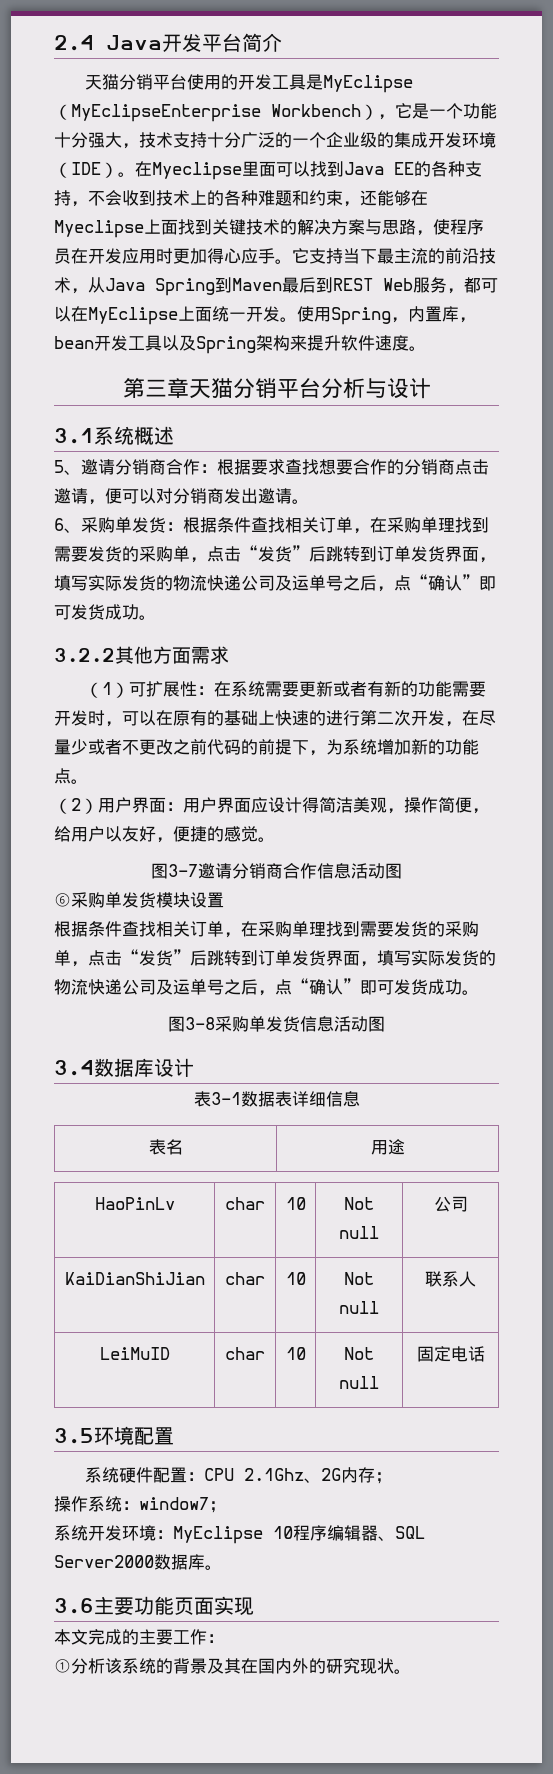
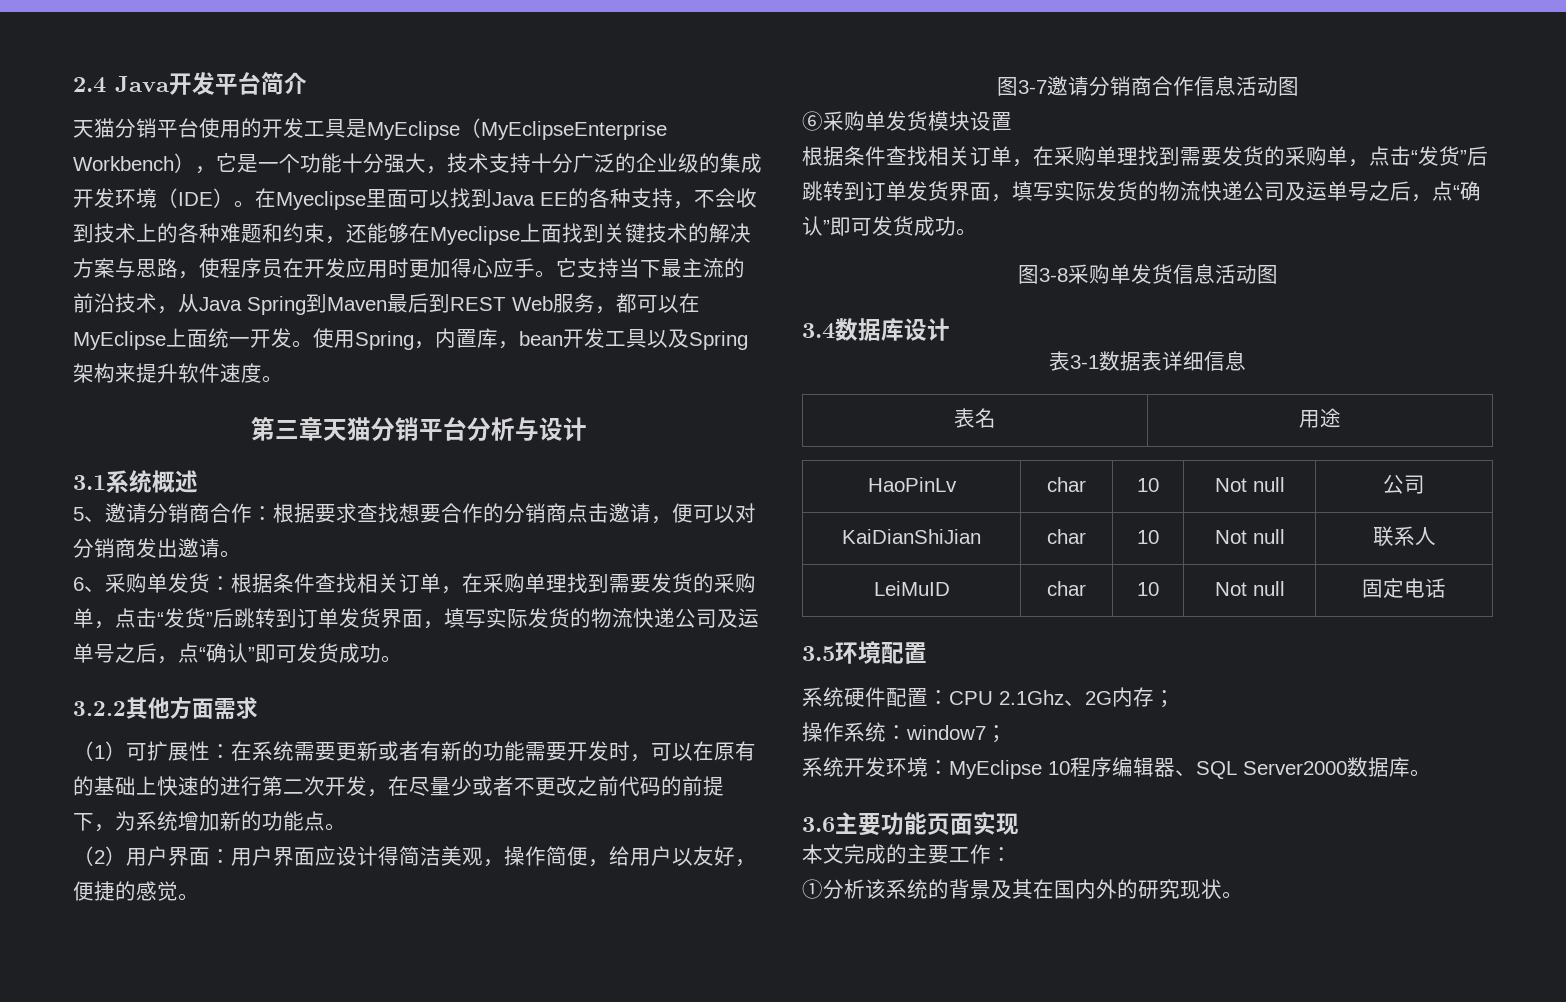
- 天猫分销平台使用的开发工具是MyEclipse（MyEclipseEnterprise Workbench），它是一个功能十分强大，技术支持十分广泛的一个企业级的集成开发环境（IDE）。
+ 天猫分销平台使用的开发工具是MyEclipse（MyEclipseEnterprise Workbench），它是一个功能十分强大，技术支持十分广泛的企业级的集成开发环境（IDE）。

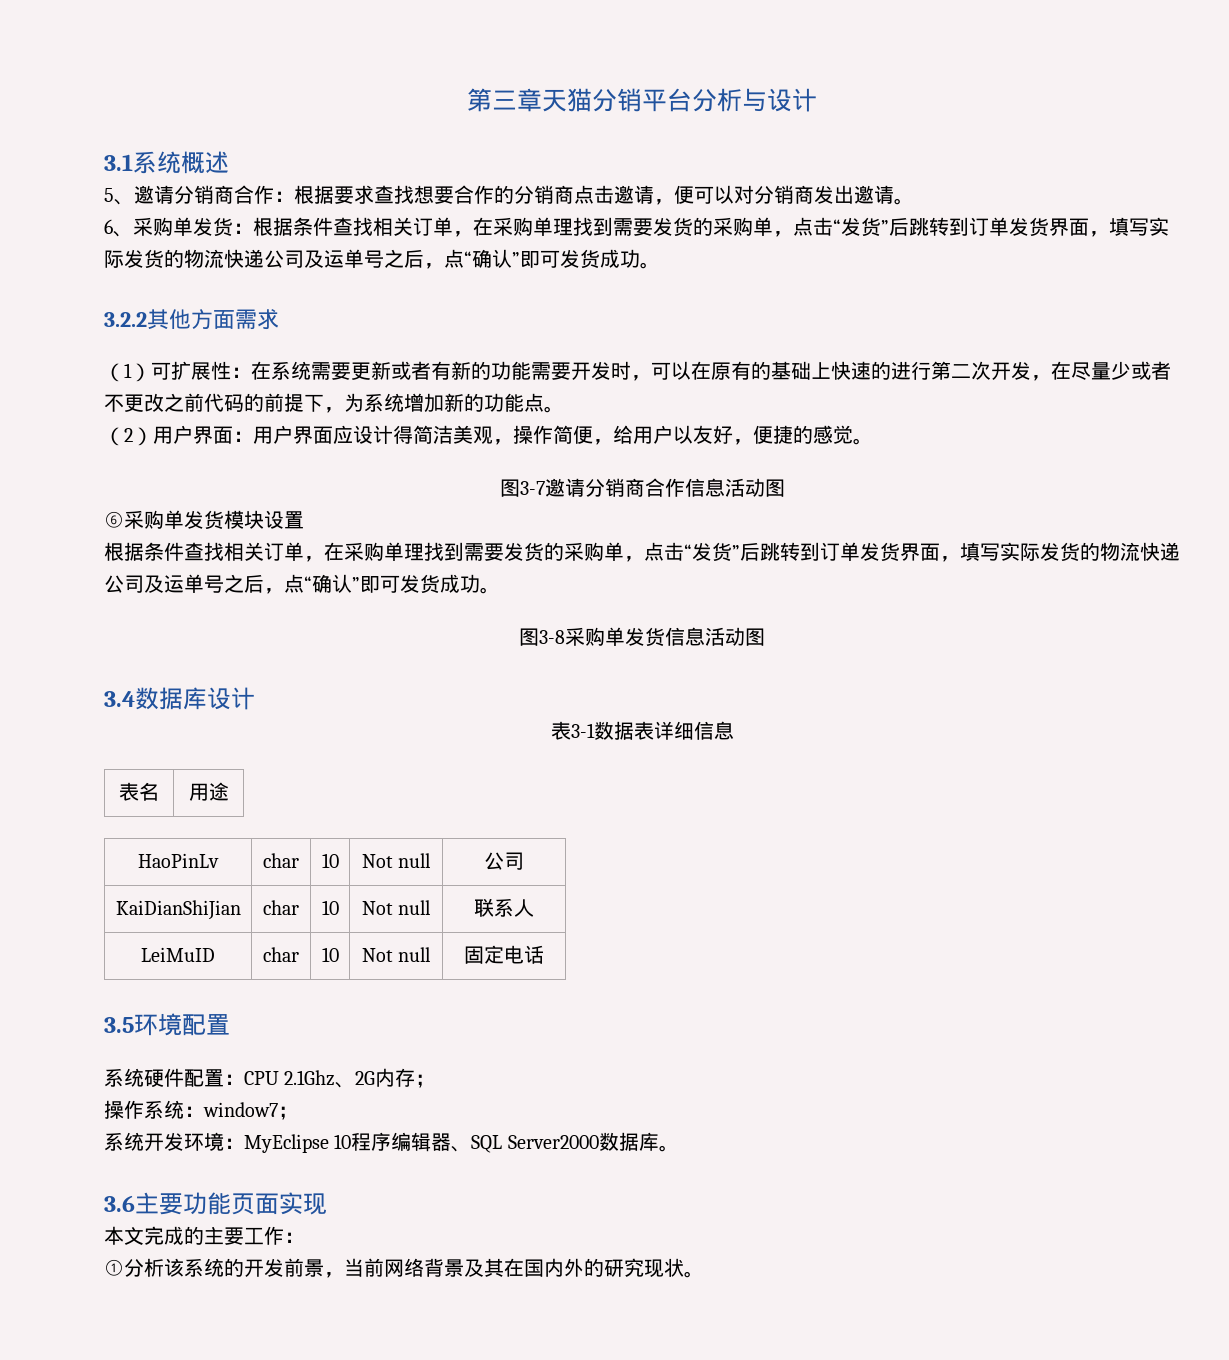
- 2.4 Java开发平台简介
- 天猫分销平台使用的开发工具是MyEclipse（MyEclipseEnterprise Workbench），它是一个功能十分强大，技术支持十分广泛的企业级的集成开发环境（IDE）。在Myeclipse里面可以找到Java EE的各种支持，不会收到技术上的各种难题和约束，还能够在Myeclipse上面找到关键技术的解决方案与思路，使程序员在开发应用时更加得心应手。它支持当下最主流的前沿技术，从Java Spring到Maven最后到REST Web服务，都可以在MyEclipse上面统一开发。使用Spring，内置库，bean开发工具以及Spring架构来提升软件速度。
- ①分析该系统的背景及其在国内外的研究现状。
+ ①分析该系统的开发前景，当前网络背景及其在国内外的研究现状。

